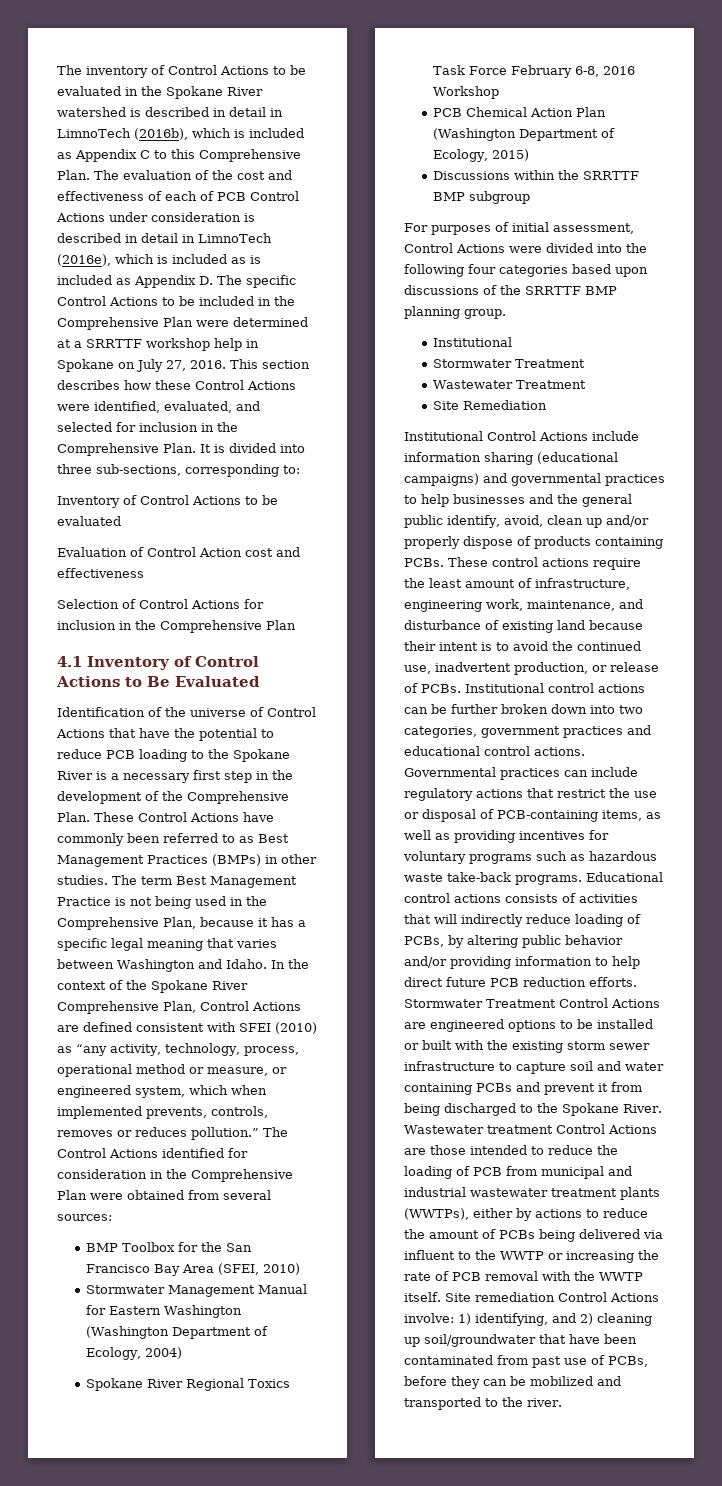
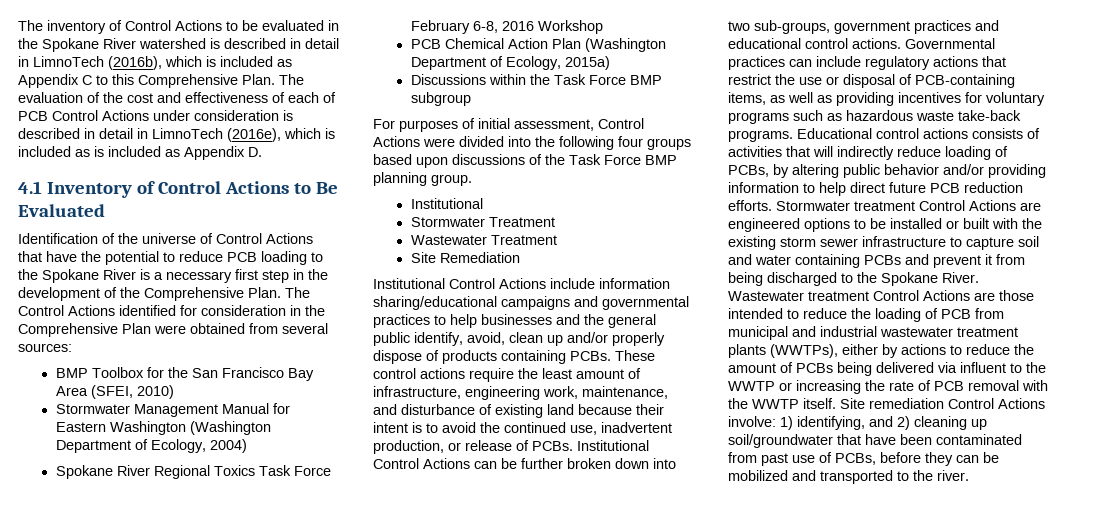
- The evaluation of the cost and effectiveness of each of PCB Control Actions under consideration is described in detail in LimnoTech (2016e), which is included as is included as Appendix D. The specific Control Actions to be included in the Comprehensive Plan were determined at a SRRTTF workshop help in Spokane on July 27, 2016. This section describes how these Control Actions were identified, evaluated, and selected for inclusion in the Comprehensive Plan. It is divided into three sub-sections, corresponding to:
- Inventory of Control Actions to be evaluated
- Evaluation of Control Action cost and effectiveness
- Selection of Control Actions for inclusion in the Comprehensive Plan
+ The evaluation of the cost and effectiveness of each of PCB Control Actions under consideration is described in detail in LimnoTech (2016e), which is included as is included as Appendix D.
- These Control Actions have commonly been referred to as Best Management Practices (BMPs) in other studies. The term Best Management Practice is not being used in the Comprehensive Plan, because it has a specific legal meaning that varies between Washington and Idaho. In the context of the Spokane River Comprehensive Plan, Control Actions are defined consistent with SFEI (2010) as “any activity, technology, process, operational method or measure, or engineered system, which when implemented prevents, controls, removes or reduces pollution.”
- PCB Chemical Action Plan (Washington Department of Ecology, 2015)
+ PCB Chemical Action Plan (Washington Department of Ecology, 2015a)
- Discussions within the SRRTTF BMP subgroup
+ Discussions within the Task Force BMP subgroup
- For purposes of initial assessment, Control Actions were divided into the following four categories based upon discussions of the SRRTTF BMP planning group.
+ For purposes of initial assessment, Control Actions were divided into the following four groups based upon discussions of the Task Force BMP planning group.
- Institutional Control Actions include information sharing (educational campaigns) and governmental practices to help businesses and the general public identify, avoid, clean up and/or properly dispose of products containing PCBs.
+ Institutional Control Actions include information sharing/educational campaigns and governmental practices to help businesses and the general public identify, avoid, clean up and/or properly dispose of products containing PCBs.
- Institutional control actions can be further broken down into two categories, government practices and educational control actions.
+ Institutional Control Actions can be further broken down into two sub-groups, government practices and educational control actions.
- Stormwater Treatment Control Actions are engineered options to be installed or built with the existing storm sewer infrastructure to capture soil and water containing PCBs and prevent it from being discharged to the Spokane River.
+ Stormwater treatment Control Actions are engineered options to be installed or built with the existing storm sewer infrastructure to capture soil and water containing PCBs and prevent it from being discharged to the Spokane River.

